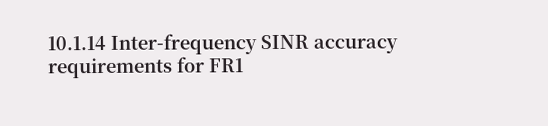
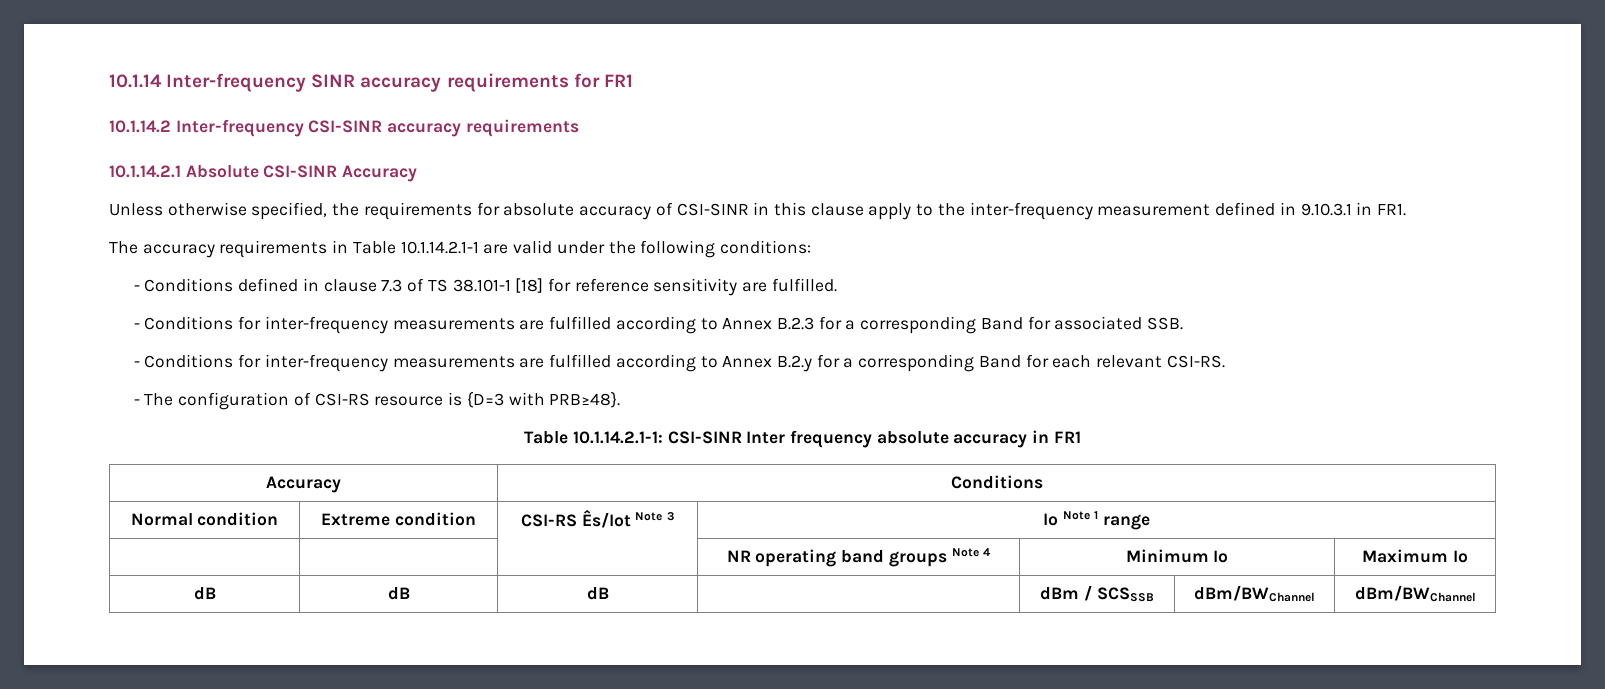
+ 10.1.14.2 Inter-frequency CSI-SINR accuracy requirements
+ 10.1.14.2.1 Absolute CSI-SINR Accuracy
+ Unless otherwise specified, the requirements for absolute accuracy of CSI-SINR in this clause apply to the inter-frequency measurement defined in 9.10.3.1 in FR1.
+ The accuracy requirements in Table 10.1.14.2.1-1 are valid under the following conditions:
+ - Conditions defined in clause 7.3 of TS 38.101-1 [18] for reference sensitivity are fulfilled.
+ - Conditions for inter-frequency measurements are fulfilled according to Annex B.2.3 for a corresponding Band for associated SSB.
+ - Conditions for inter-frequency measurements are fulfilled according to Annex B.2.y for a corresponding Band for each relevant CSI-RS.
+ - The configuration of CSI-RS resource is {D=3 with PRB≥48}.
+ Table 10.1.14.2.1-1: CSI-SINR Inter frequency absolute accuracy in FR1
+ Accuracy | Conditions
+ Normal condition | Extreme condition | CSI-RS Ês/Iot Note 3 | Io Note 1 range
+ | | | NR operating band groups Note 4 | Minimum Io | Maximum Io
+ dB | dB | dB | | dBm / SCSSSB | dBm/BWChannel | dBm/BWChannel

